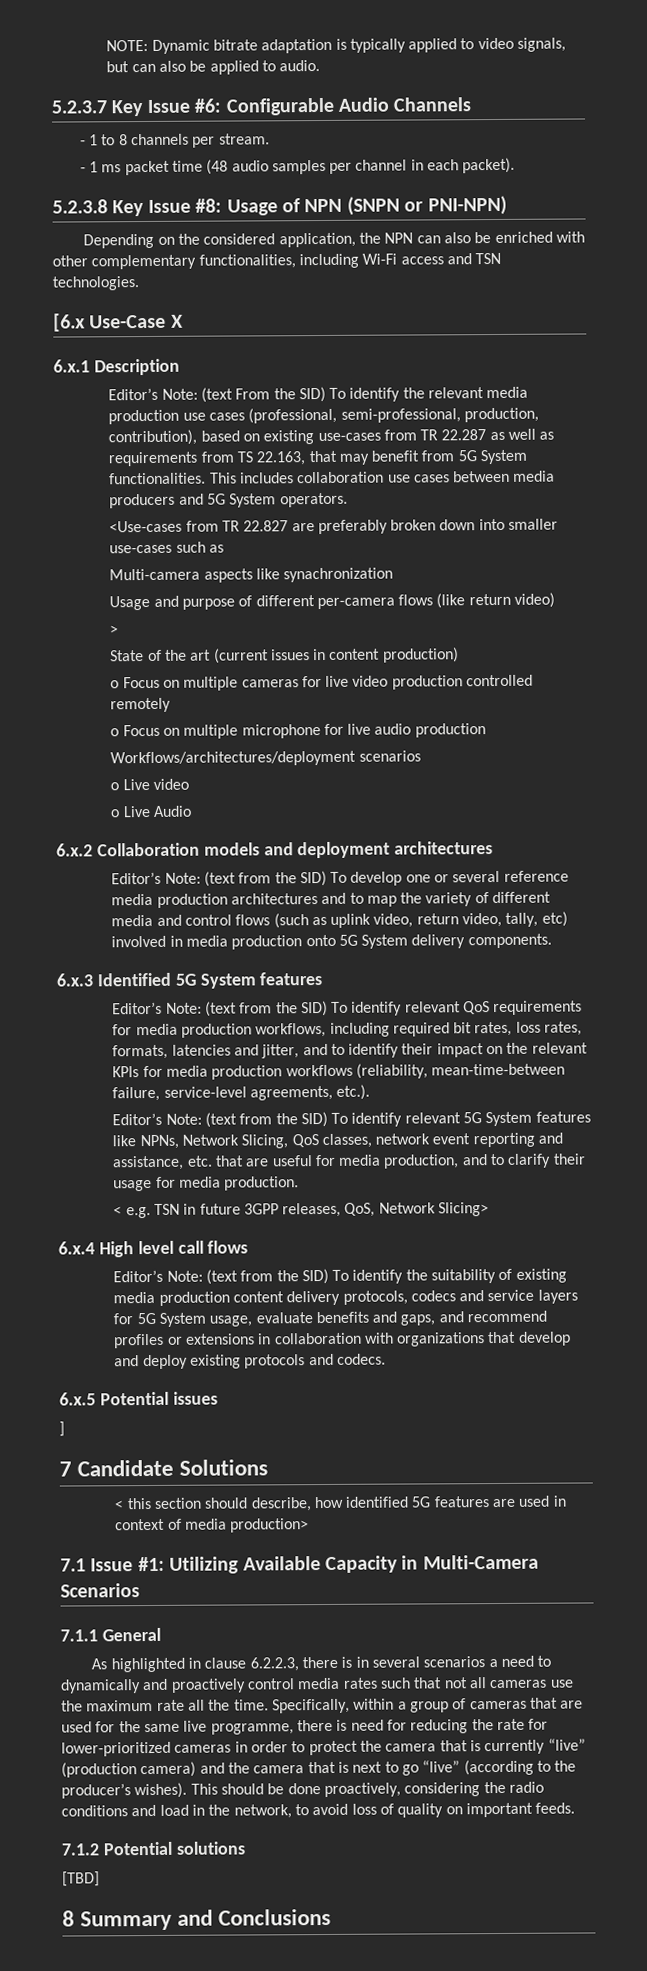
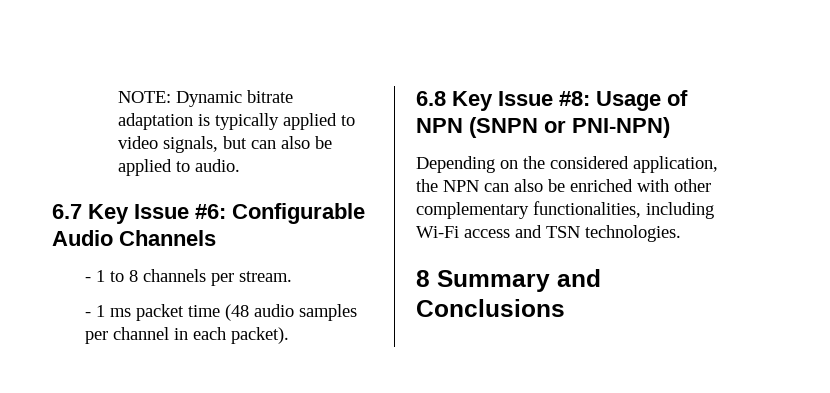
- 5.2.3.7 Key Issue #6: Configurable Audio Channels
+ 6.7 Key Issue #6: Configurable Audio Channels
- 5.2.3.8 Key Issue #8: Usage of NPN (SNPN or PNI-NPN)
+ 6.8 Key Issue #8: Usage of NPN (SNPN or PNI-NPN)
- [6.x Use-Case X
- 6.x.1 Description
- Editor’s Note: (text From the SID) To identify the relevant media production use cases (professional, semi-professional, production, contribution), based on existing use-cases from TR 22.287 as well as requirements from TS 22.163, that may benefit from 5G System functionalities. This includes collaboration use cases between media producers and 5G System operators.
- <Use-cases from TR 22.827 are preferably broken down into smaller use-cases such as
- Multi-camera aspects like synachronization
- Usage and purpose of different per-camera flows (like return video)
- >
- State of the art (current issues in content production)
- o Focus on multiple cameras for live video production controlled remotely
- o Focus on multiple microphone for live audio production
- Workflows/architectures/deployment scenarios
- o Live video
- o Live Audio
- 6.x.2 Collaboration models and deployment architectures
- Editor’s Note: (text from the SID) To develop one or several reference media production architectures and to map the variety of different media and control flows (such as uplink video, return video, tally, etc) involved in media production onto 5G System delivery components.
- 6.x.3 Identified 5G System features
- Editor’s Note: (text from the SID) To identify relevant QoS requirements for media production workflows, including required bit rates, loss rates, formats, latencies and jitter, and to identify their impact on the relevant KPIs for media production workflows (reliability, mean-time-between failure, service-level agreements, etc.).
- Editor’s Note: (text from the SID) To identify relevant 5G System features like NPNs, Network Slicing, QoS classes, network event reporting and assistance, etc. that are useful for media production, and to clarify their usage for media production.
- < e.g. TSN in future 3GPP releases, QoS, Network Slicing>
- 6.x.4 High level call flows
- Editor’s Note: (text from the SID) To identify the suitability of existing media production content delivery protocols, codecs and service layers for 5G System usage, evaluate benefits and gaps, and recommend profiles or extensions in collaboration with organizations that develop and deploy existing protocols and codecs.
- 6.x.5 Potential issues
- ]
- 7 Candidate Solutions
- < this section should describe, how identified 5G features are used in context of media production>
- 7.1 Issue #1: Utilizing Available Capacity in Multi-Camera Scenarios
- 7.1.1 General
- As highlighted in clause 6.2.2.3, there is in several scenarios a need to dynamically and proactively control media rates such that not all cameras use the maximum rate all the time. Specifically, within a group of cameras that are used for the same live programme, there is need for reducing the rate for lower-prioritized cameras in order to protect the camera that is currently “live” (production camera) and the camera that is next to go “live” (according to the producer’s wishes). This should be done proactively, considering the radio conditions and load in the network, to avoid loss of quality on important feeds.
- 7.1.2 Potential solutions
- [TBD]

